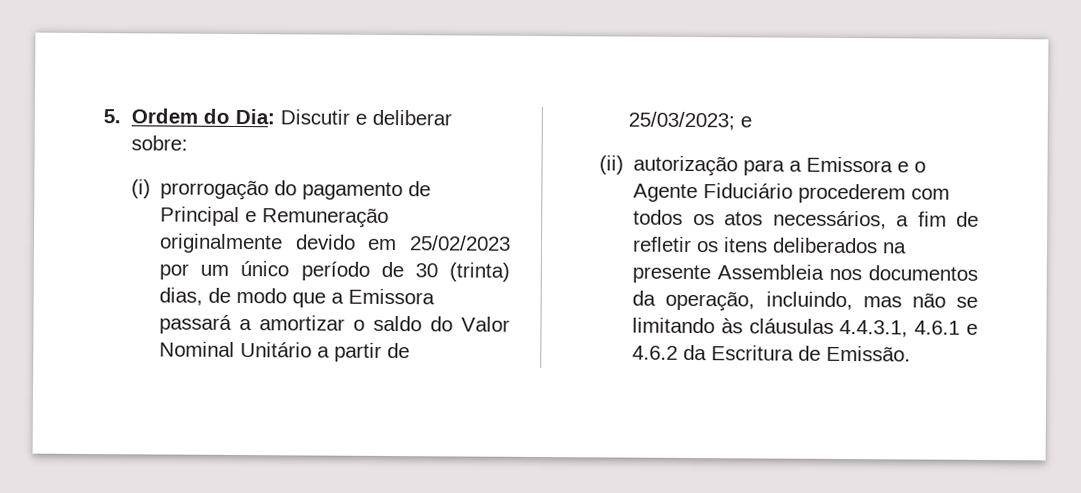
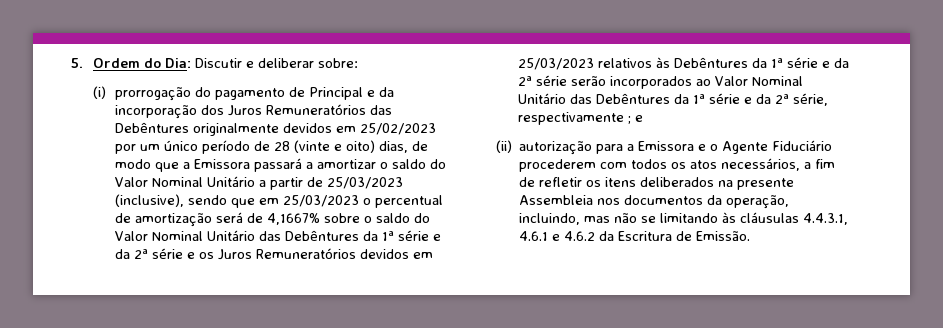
- (i) prorrogação do pagamento de Principal e Remuneração originalmente devido em 25/02/2023 por um único período de 30 (trinta) dias, de modo que a Emissora passará a amortizar o saldo do Valor Nominal Unitário a partir de 25/03/2023; e
+ (i) prorrogação do pagamento de Principal e da incorporação dos Juros Remuneratórios das Debêntures originalmente devidos em 25/02/2023 por um único período de 28 (vinte e oito) dias, de modo que a Emissora passará a amortizar o saldo do Valor Nominal Unitário a partir de 25/03/2023 (inclusive), sendo que em 25/03/2023 o percentual de amortização será de 4,1667% sobre o saldo do Valor Nominal Unitário das Debêntures da 1ª série e da 2ª série e os Juros Remuneratórios devidos em 25/03/2023 relativos às Debêntures da 1ª série e da 2ª série serão incorporados ao Valor Nominal Unitário das Debêntures da 1ª série e da 2ª série, respectivamente ; e

